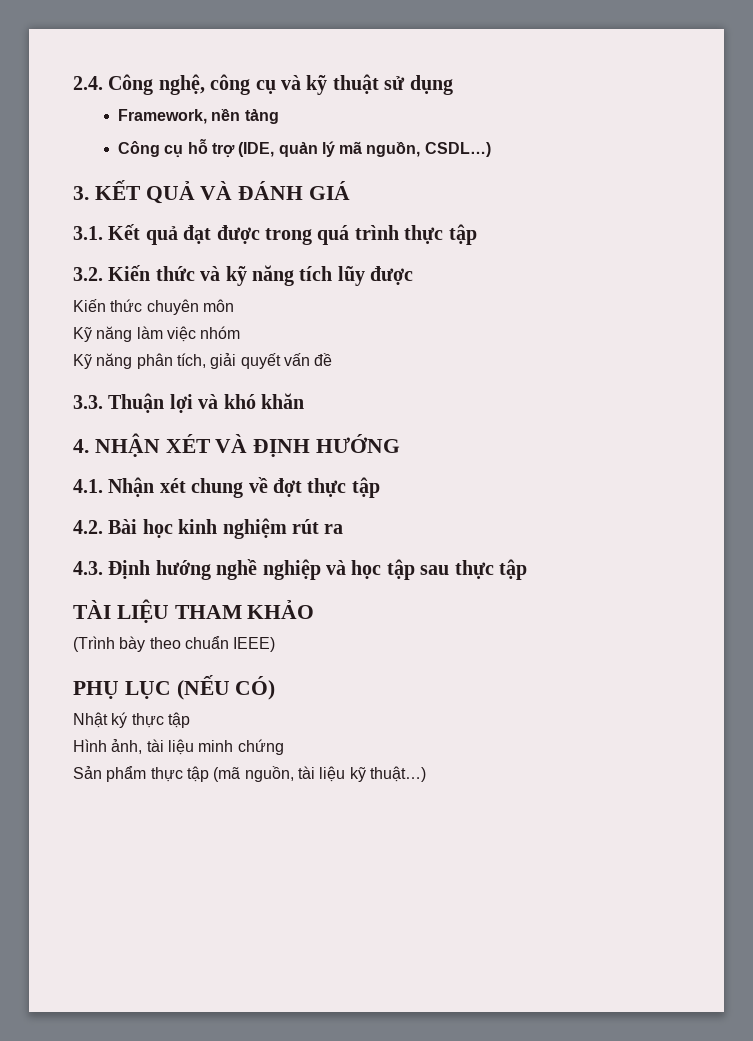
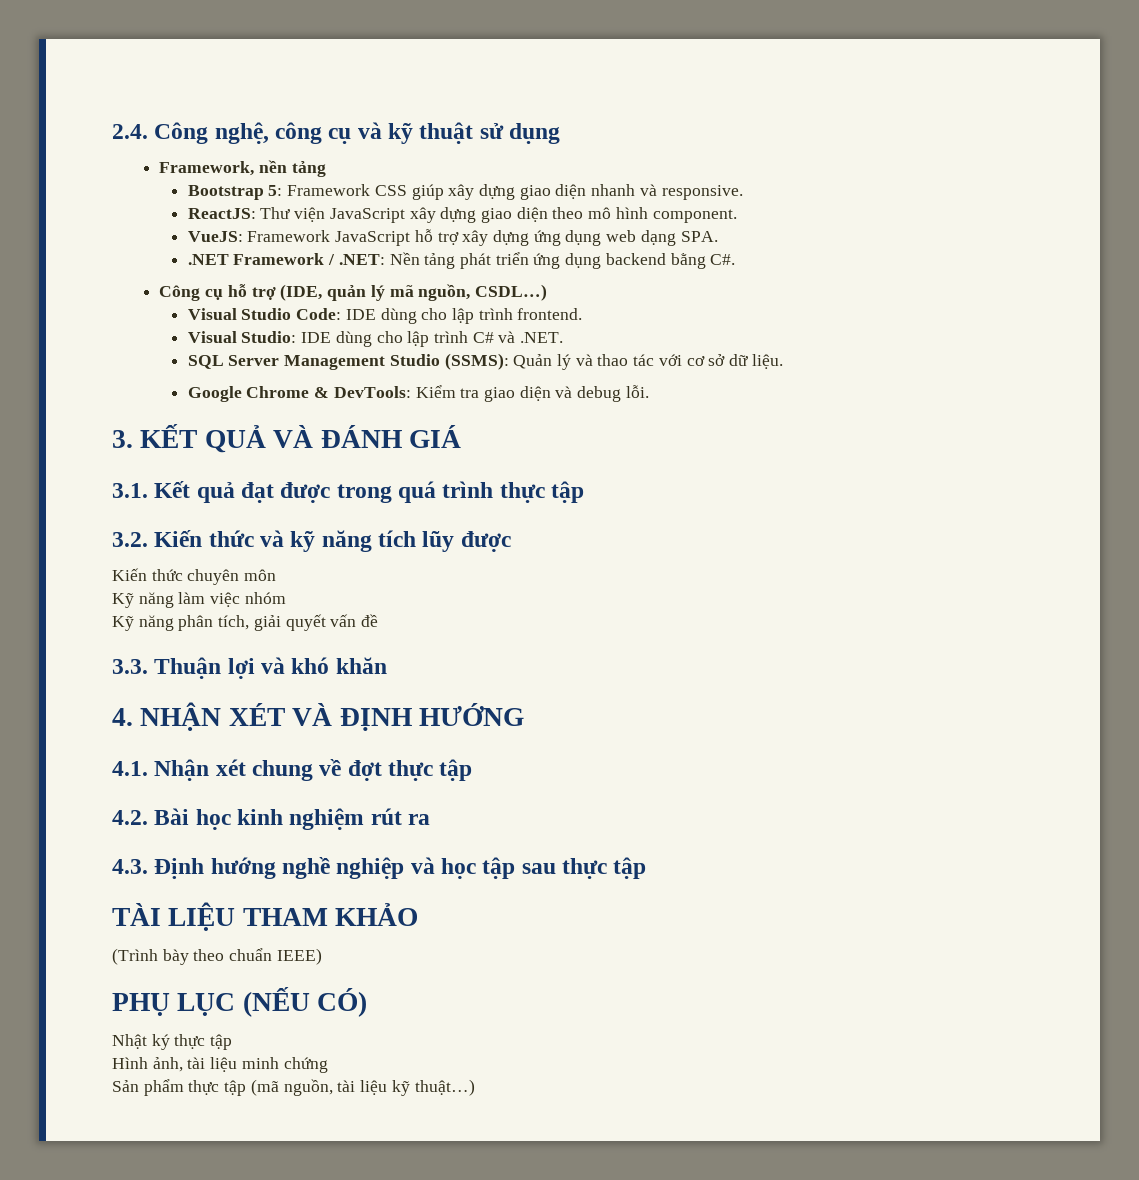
+ Bootstrap 5: Framework CSS giúp xây dựng giao diện nhanh và responsive.
+ ReactJS: Thư viện JavaScript xây dựng giao diện theo mô hình component.
+ VueJS: Framework JavaScript hỗ trợ xây dựng ứng dụng web dạng SPA.
+ .NET Framework / .NET: Nền tảng phát triển ứng dụng backend bằng C#.
+ Visual Studio Code: IDE dùng cho lập trình frontend.
+ Visual Studio: IDE dùng cho lập trình C# và .NET.
+ SQL Server Management Studio (SSMS): Quản lý và thao tác với cơ sở dữ liệu.
+ Google Chrome & DevTools: Kiểm tra giao diện và debug lỗi.

